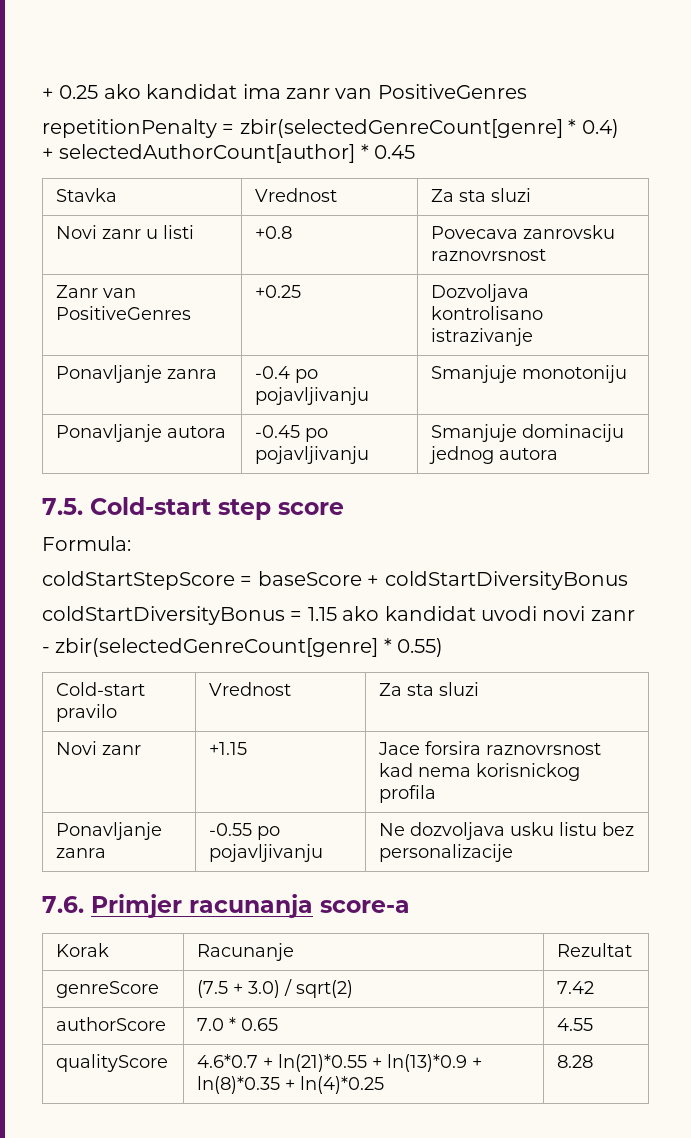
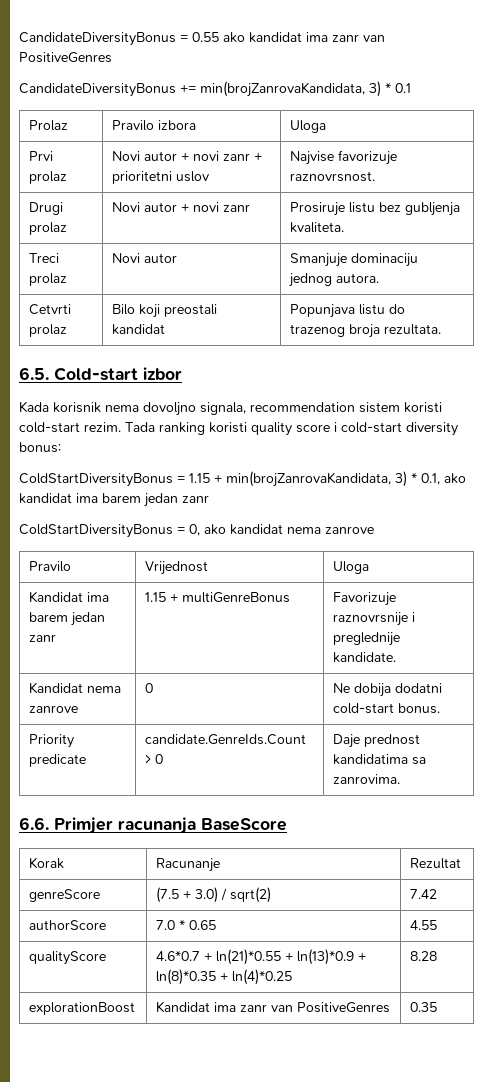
- + 0.25 ako kandidat ima zanr van PositiveGenres
+ CandidateDiversityBonus = 0.55 ako kandidat ima zanr van PositiveGenres
- repetitionPenalty = zbir(selectedGenreCount[genre] * 0.4)
- + selectedAuthorCount[author] * 0.45
- Stavka | Vrednost | Za sta sluzi
- Novi zanr u listi | +0.8 | Povecava zanrovsku raznovrsnost
- Zanr van PositiveGenres | +0.25 | Dozvoljava kontrolisano istrazivanje
- Ponavljanje zanra | -0.4 po pojavljivanju | Smanjuje monotoniju
- Ponavljanje autora | -0.45 po pojavljivanju | Smanjuje dominaciju jednog autora
- 7.5. Cold-start step score
- Formula:
- coldStartStepScore = baseScore + coldStartDiversityBonus
- coldStartDiversityBonus = 1.15 ako kandidat uvodi novi zanr
- - zbir(selectedGenreCount[genre] * 0.55)
- Cold-start pravilo | Vrednost | Za sta sluzi
- Novi zanr | +1.15 | Jace forsira raznovrsnost kad nema korisnickog profila
- Ponavljanje zanra | -0.55 po pojavljivanju | Ne dozvoljava usku listu bez personalizacije
- 7.6. Primjer racunanja score-a
+ CandidateDiversityBonus += min(brojZanrovaKandidata, 3) * 0.1
+ Prolaz | Pravilo izbora | Uloga
+ Prvi prolaz | Novi autor + novi zanr + prioritetni uslov | Najvise favorizuje raznovrsnost.
+ Drugi prolaz | Novi autor + novi zanr | Prosiruje listu bez gubljenja kvaliteta.
+ Treci prolaz | Novi autor | Smanjuje dominaciju jednog autora.
+ Cetvrti prolaz | Bilo koji preostali kandidat | Popunjava listu do trazenog broja rezultata.
+ 6.5. Cold-start izbor
+ Kada korisnik nema dovoljno signala, recommendation sistem koristi cold-start rezim. Tada ranking koristi quality score i cold-start diversity bonus:
+ ColdStartDiversityBonus = 1.15 + min(brojZanrovaKandidata, 3) * 0.1, ako kandidat ima barem jedan zanr
+ ColdStartDiversityBonus = 0, ako kandidat nema zanrove
+ Pravilo | Vrijednost | Uloga
+ Kandidat ima barem jedan zanr | 1.15 + multiGenreBonus | Favorizuje raznovrsnije i preglednije kandidate.
+ Kandidat nema zanrove | 0 | Ne dobija dodatni cold-start bonus.
+ Priority predicate | candidate.GenreIds.Count > 0 | Daje prednost kandidatima sa zanrovima.
+ 6.6. Primjer racunanja BaseScore
+ explorationBoost | Kandidat ima zanr van PositiveGenres | 0.35

